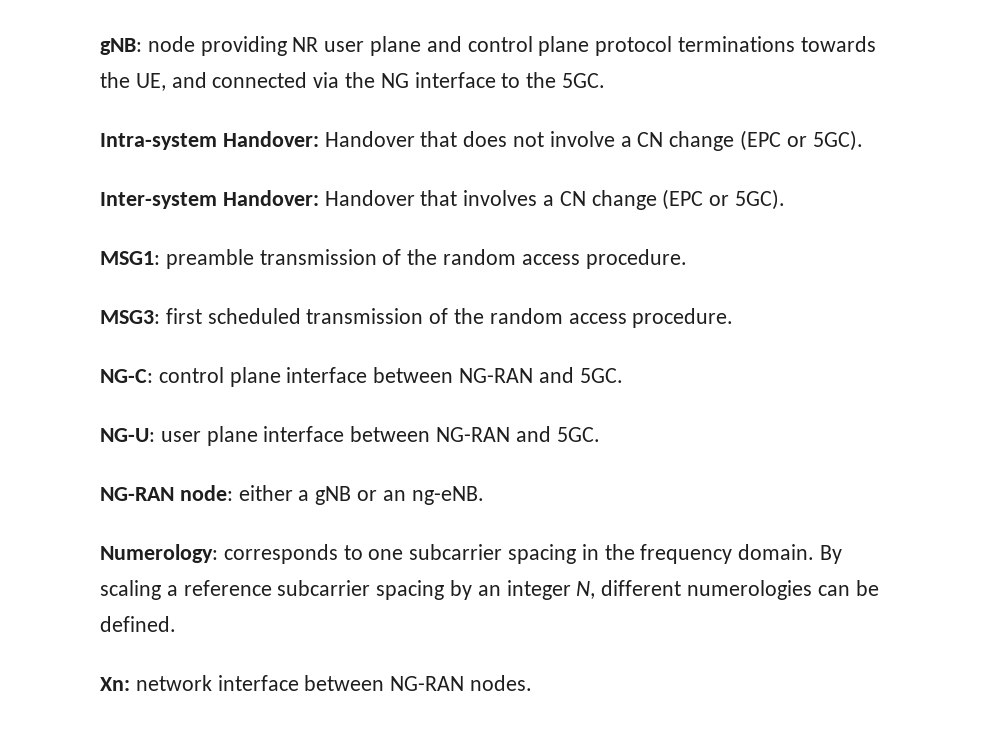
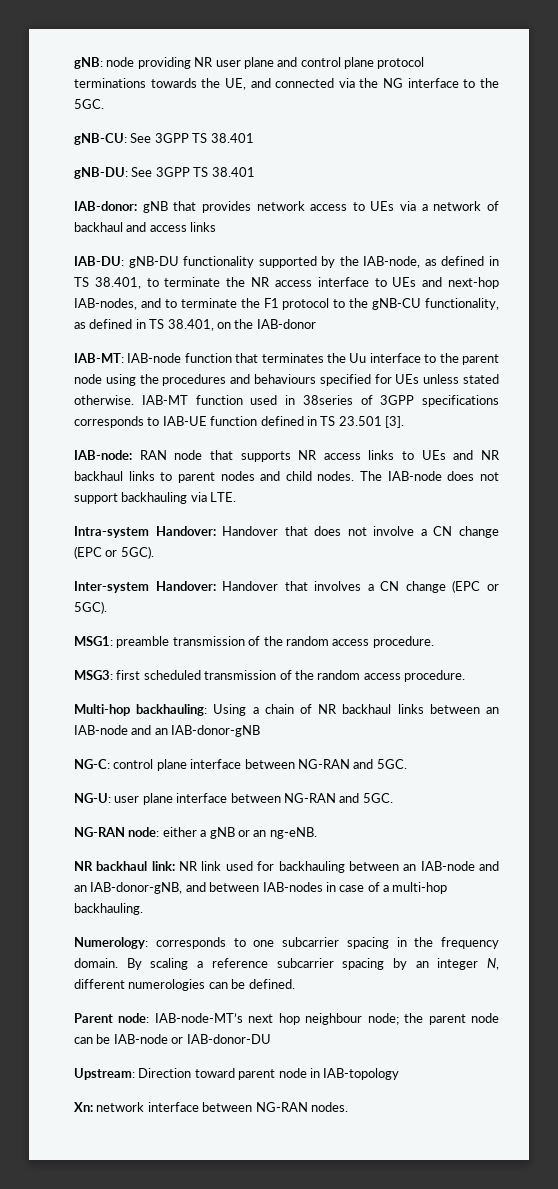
+ gNB-CU: See 3GPP TS 38.401
+ gNB-DU: See 3GPP TS 38.401
+ IAB-donor: gNB that provides network access to UEs via a network of backhaul and access links
+ IAB-DU: gNB-DU functionality supported by the IAB-node, as defined in TS 38.401, to terminate the NR access interface to UEs and next-hop IAB-nodes, and to terminate the F1 protocol to the gNB-CU functionality, as defined in TS 38.401, on the IAB-donor
+ IAB-MT: IAB-node function that terminates the Uu interface to the parent node using the procedures and behaviours specified for UEs unless stated otherwise. IAB-MT function used in 38series of 3GPP specifications corresponds to IAB-UE function defined in TS 23.501 [3].
+ IAB-node: RAN node that supports NR access links to UEs and NR backhaul links to parent nodes and child nodes. The IAB-node does not support backhauling via LTE.
+ Multi-hop backhauling: Using a chain of NR backhaul links between an IAB-node and an IAB-donor-gNB
+ NR backhaul link: NR link used for backhauling between an IAB-node and an IAB-donor-gNB, and between IAB-nodes in case of a multi-hop backhauling.
+ Parent node: IAB-node-MT’s next hop neighbour node; the parent node can be IAB-node or IAB-donor-DU
+ Upstream: Direction toward parent node in IAB-topology

